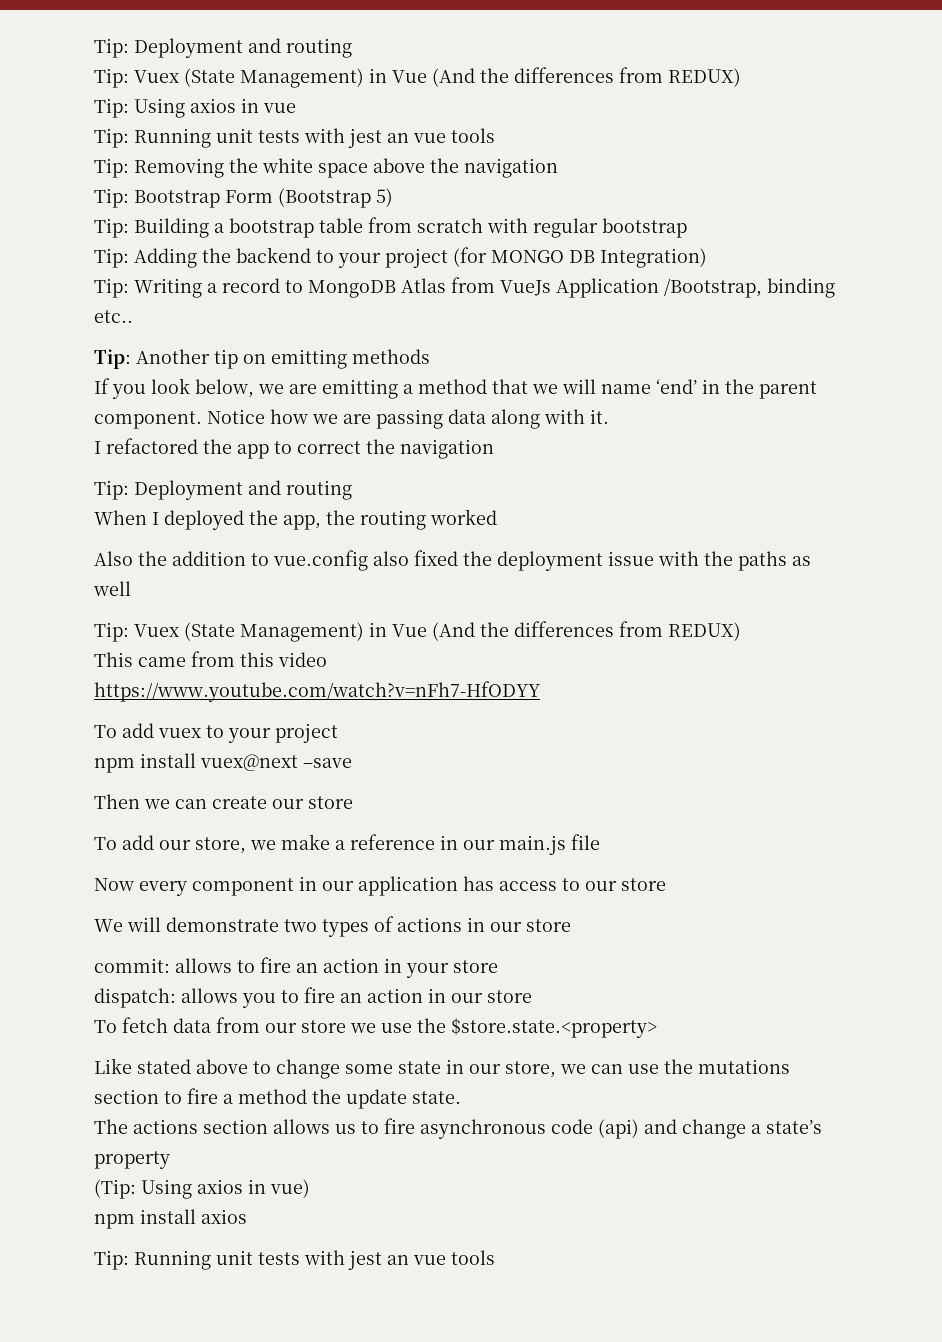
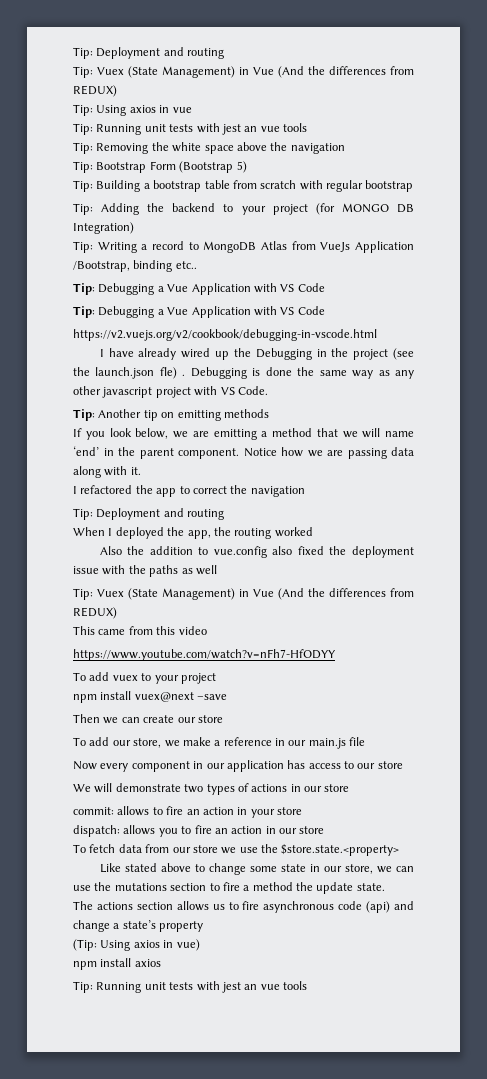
  Tip: Writing a record to MongoDB Atlas from VueJs Application /Bootstrap, binding etc..
+ Tip: Debugging a Vue Application with VS Code
+ Tip: Debugging a Vue Application with VS Code
+ https://v2.vuejs.org/v2/cookbook/debugging-in-vscode.html
+ I have already wired up the Debugging in the project (see the launch.json fle) . Debugging is done the same way as any other javascript project with VS Code.

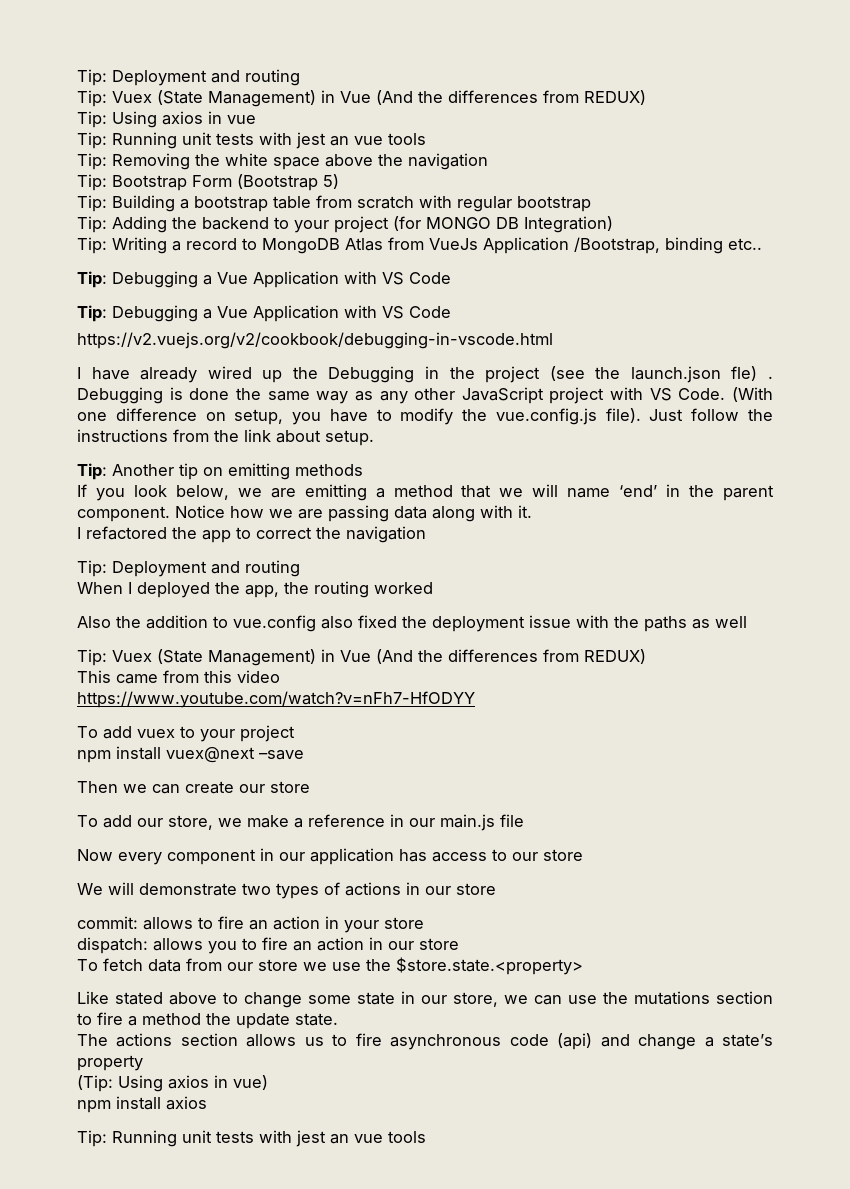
- Debugging is done the same way as any other javascript project with VS Code.
+ Debugging is done the same way as any other JavaScript project with VS Code. (With one difference on setup, you have to modify the vue.config.js file). Just follow the instructions from the link about setup.

